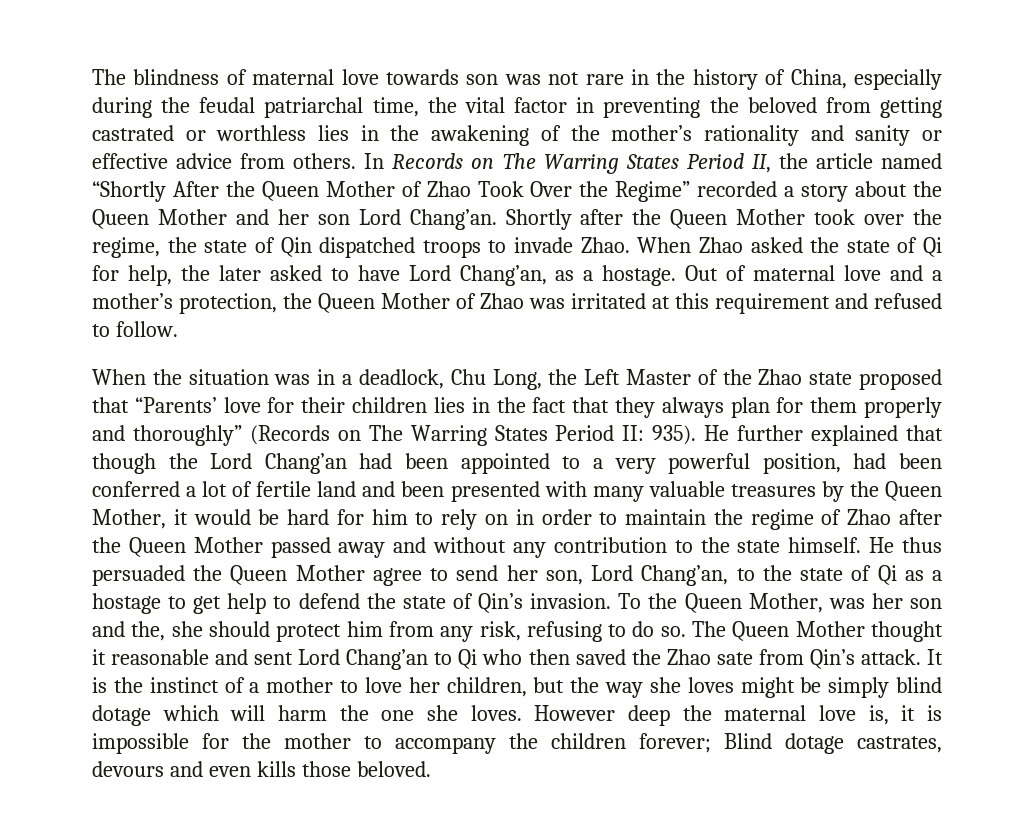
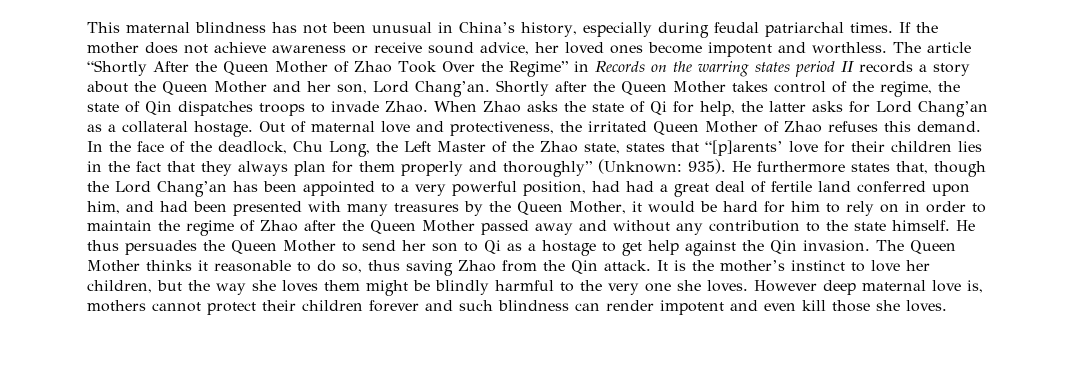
- The blindness of maternal love towards son was not rare in the history of China, especially during the feudal patriarchal time, the vital factor in preventing the beloved from getting castrated or worthless lies in the awakening of the mother’s rationality and sanity or effective advice from others. In Records on The Warring States Period II, the article named “Shortly After the Queen Mother of Zhao Took Over the Regime” recorded a story about the Queen Mother and her son Lord Chang’an.
+ This maternal blindness has not been unusual in China’s history, especially during feudal patriarchal times. If the mother does not achieve awareness or receive sound advice, her loved ones become impotent and worthless. The article “Shortly After the Queen Mother of Zhao Took Over the Regime” in Records on the warring states period II records a story about the Queen Mother and her son, Lord Chang’an.
- Shortly after the Queen Mother took over the regime, the state of Qin dispatched troops to invade Zhao.
+ Shortly after the Queen Mother takes control of the regime, the state of Qin dispatches troops to invade Zhao.
- When Zhao asked the state of Qi for help, the later asked to have Lord Chang’an, as a hostage.
+ When Zhao asks the state of Qi for help, the latter asks for Lord Chang’an as a collateral hostage.
- Out of maternal love and a mother’s protection, the Queen Mother of Zhao was irritated at this requirement and refused to follow.
- When the situation was in a deadlock, Chu Long, the Left Master of the Zhao state proposed that “Parents’ love for their children lies in the fact that they always plan for them properly and thoroughly” (Records on The Warring States Period II: 935). He further explained that though the Lord Chang’an had been appointed to a very powerful position, had been conferred a lot of fertile land and been presented with many valuable treasures by the Queen Mother, it would be hard for him to rely on in order to maintain the regime of Zhao after the Queen Mother passed away and without any contribution to the state himself.
+ Out of maternal love and protectiveness, the irritated Queen Mother of Zhao refuses this demand. In the face of the deadlock, Chu Long, the Left Master of the Zhao state, states that “[p]arents’ love for their children lies in the fact that they always plan for them properly and thoroughly” (Unknown: 935). He furthermore states that, though the Lord Chang’an has been appointed to a very powerful position, had had a great deal of fertile land conferred upon him, and had been presented with many treasures by the Queen Mother, it would be hard for him to rely on in order to maintain the regime of Zhao after the Queen Mother passed away and without any contribution to the state himself.
- He thus persuaded the Queen Mother agree to send her son, Lord Chang’an, to the state of Qi as a hostage to get help to defend the state of Qin’s invasion. To the Queen Mother, was her son and the, she should protect him from any risk, refusing to do so.
+ He thus persuades the Queen Mother to send her son to Qi as a hostage to get help against the Qin invasion.
- The Queen Mother thought it reasonable and sent Lord Chang’an to Qi who then saved the Zhao sate from Qin’s attack. It is the instinct of a mother to love her children, but the way she loves might be simply blind dotage which will harm the one she loves.
+ The Queen Mother thinks it reasonable to do so, thus saving Zhao from the Qin attack. It is the mother’s instinct to love her children, but the way she loves them might be blindly harmful to the very one she loves.
- However deep the maternal love is, it is impossible for the mother to accompany the children forever; Blind dotage castrates, devours and even kills those beloved.
+ However deep maternal love is, mothers cannot protect their children forever and such blindness can render impotent and even kill those she loves.

